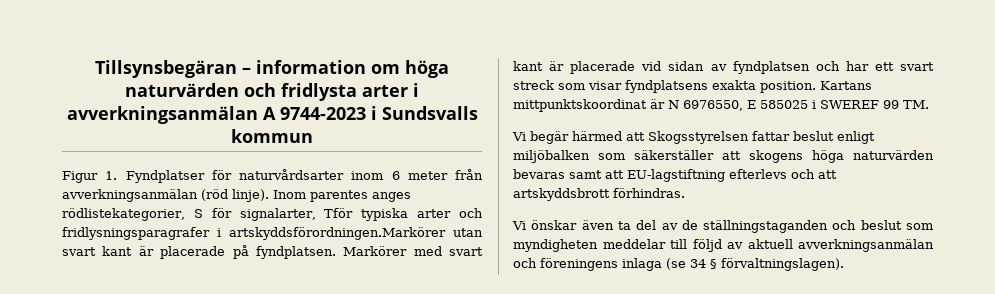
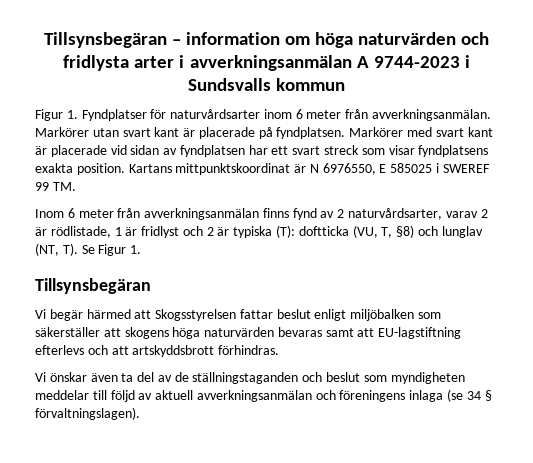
- Figur 1. Fyndplatser för naturvårdsarter inom 6 meter från avverkningsanmälan (röd linje). Inom parentes anges rödlistekategorier, S för signalarter, Tför typiska arter och fridlysningsparagrafer i artskyddsförordningen.Markörer utan svart kant är placerade på fyndplatsen.
+ Figur 1. Fyndplatser för naturvårdsarter inom 6 meter från avverkningsanmälan. Markörer utan svart kant är placerade på fyndplatsen.
- Markörer med svart kant är placerade vid sidan av fyndplatsen och har ett svart streck som visar fyndplatsens exakta position.
+ Markörer med svart kant är placerade vid sidan av fyndplatsen har ett svart streck som visar fyndplatsens exakta position.
+ Inom 6 meter från avverkningsanmälan finns fynd av 2 naturvårdsarter, varav 2 är rödlistade, 1 är fridlyst och 2 är typiska (T): doftticka (VU, T, §8) och lunglav (NT, T). Se Figur 1.
+ Tillsynsbegäran

